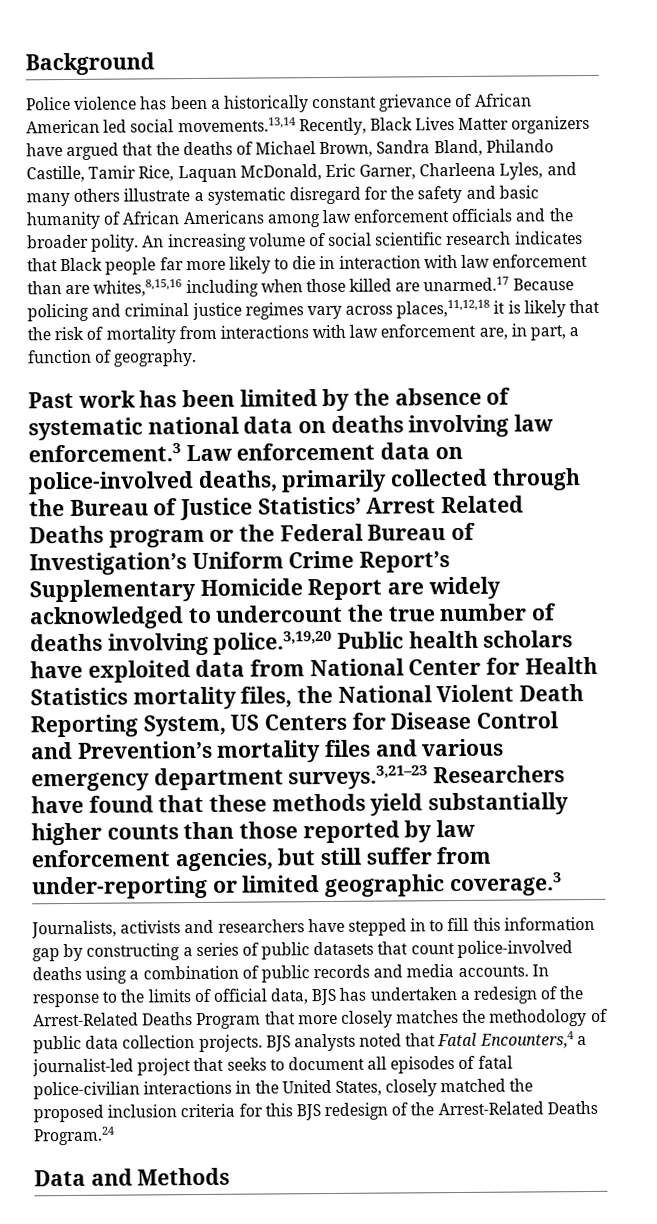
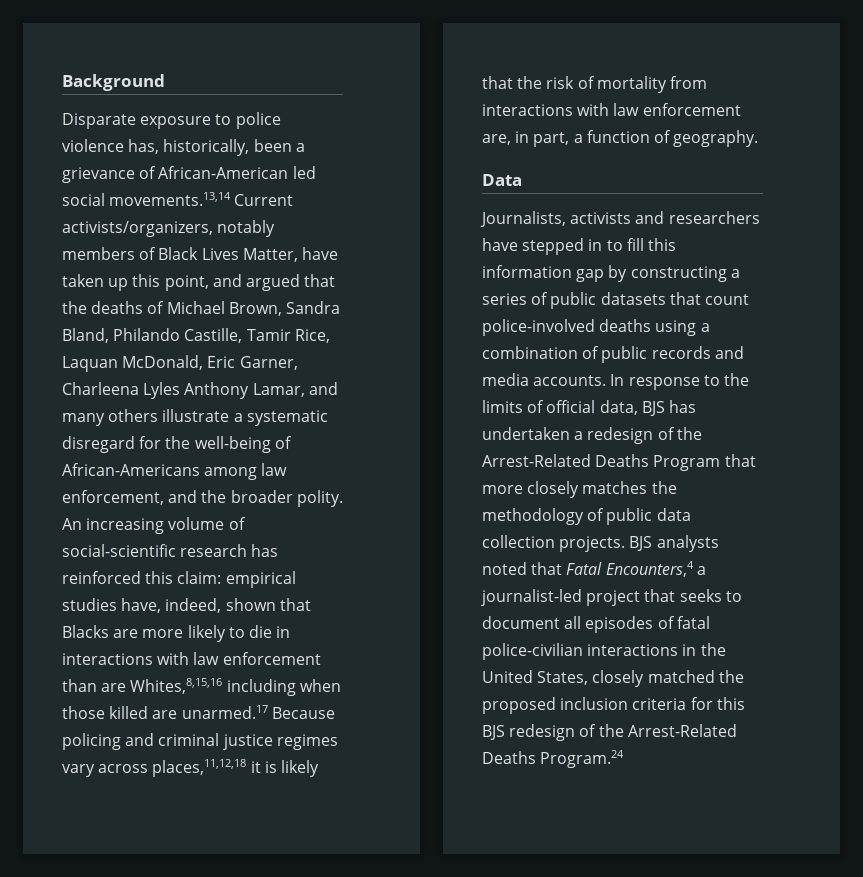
- Police violence has been a historically constant grievance of African American led social movements.13,14 Recently, Black Lives Matter organizers have argued that the deaths of Michael Brown, Sandra Bland, Philando Castille, Tamir Rice, Laquan McDonald, Eric Garner, Charleena Lyles, and many others illustrate a systematic disregard for the safety and basic humanity of African Americans among law enforcement officials and the broader polity.
+ Disparate exposure to police violence has, historically, been a grievance of African-American led social movements.13,14 Current activists/organizers, notably members of Black Lives Matter, have taken up this point, and argued that the deaths of Michael Brown, Sandra Bland, Philando Castille, Tamir Rice, Laquan McDonald, Eric Garner, Charleena Lyles Anthony Lamar, and many others illustrate a systematic disregard for the well-being of African-Americans among law enforcement, and the broader polity.
- An increasing volume of social scientific research indicates that Black people far more likely to die in interaction with law enforcement than are whites,8,15,16 including when those killed are unarmed.17 Because policing and criminal justice regimes vary across places,11,12,18 it is likely that the risk of mortality from interactions with law enforcement are, in part, a function of geography.
+ An increasing volume of social-scientific research has reinforced this claim: empirical studies have, indeed, shown that Blacks are more likely to die in interactions with law enforcement than are Whites,8,15,16 including when those killed are unarmed.17 Because policing and criminal justice regimes vary across places,11,12,18 it is likely that the risk of mortality from interactions with law enforcement are, in part, a function of geography.
- Past work has been limited by the absence of systematic national data on deaths involving law enforcement.3 Law enforcement data on police-involved deaths, primarily collected through the Bureau of Justice Statistics’ Arrest Related Deaths program or the Federal Bureau of Investigation’s Uniform Crime Report’s Supplementary Homicide Report are widely acknowledged to undercount the true number of deaths involving police.3,19,20 Public health scholars have exploited data from National Center for Health Statistics mortality files, the National Violent Death Reporting System, US Centers for Disease Control and Prevention’s mortality files and various emergency department surveys.3,21–23 Researchers have found that these methods yield substantially higher counts than those reported by law enforcement agencies, but still suffer from under-reporting or limited geographic coverage.3
+ Data
- Data and Methods

